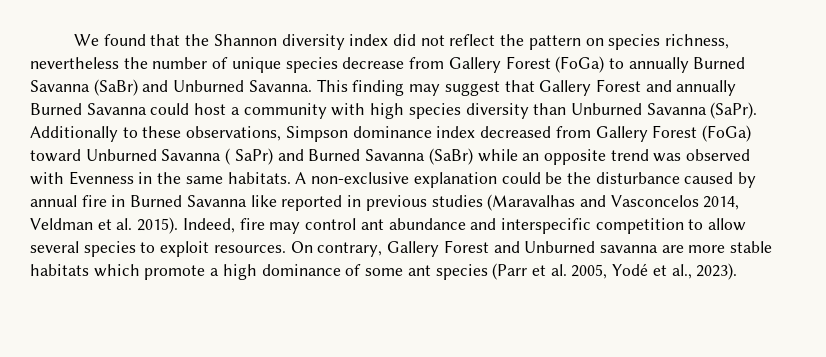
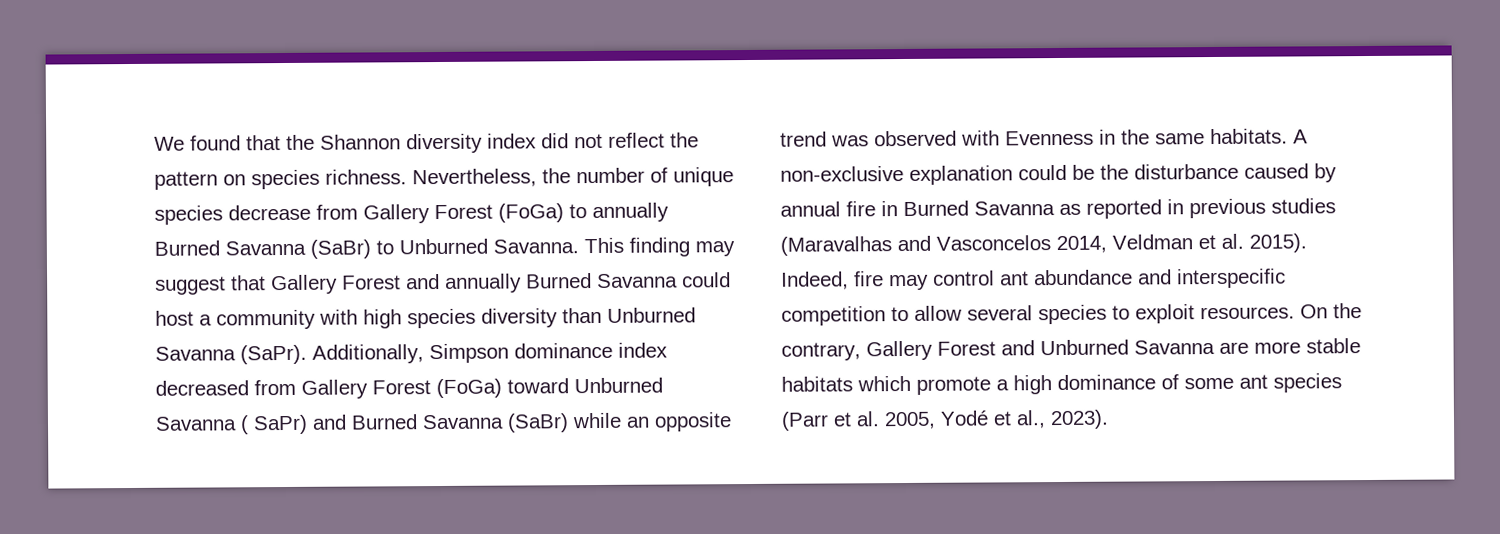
- We found that the Shannon diversity index did not reflect the pattern on species richness, nevertheless the number of unique species decrease from Gallery Forest (FoGa) to annually Burned Savanna (SaBr) and Unburned Savanna.
+ We found that the Shannon diversity index did not reflect the pattern on species richness. Nevertheless, the number of unique species decrease from Gallery Forest (FoGa) to annually Burned Savanna (SaBr) to Unburned Savanna.
- Additionally to these observations, Simpson dominance index decreased from Gallery Forest (FoGa) toward Unburned Savanna ( SaPr) and Burned Savanna (SaBr) while an opposite trend was observed with Evenness in the same habitats.
+ Additionally, Simpson dominance index decreased from Gallery Forest (FoGa) toward Unburned Savanna ( SaPr) and Burned Savanna (SaBr) while an opposite trend was observed with Evenness in the same habitats.
- A non-exclusive explanation could be the disturbance caused by annual fire in Burned Savanna like reported in previous studies (Maravalhas and Vasconcelos 2014, Veldman et al. 2015).
+ A non-exclusive explanation could be the disturbance caused by annual fire in Burned Savanna as reported in previous studies (Maravalhas and Vasconcelos 2014, Veldman et al. 2015).
- On contrary, Gallery Forest and Unburned savanna are more stable habitats which promote a high dominance of some ant species (Parr et al. 2005, Yodé et al., 2023).
+ On the contrary, Gallery Forest and Unburned Savanna are more stable habitats which promote a high dominance of some ant species (Parr et al. 2005, Yodé et al., 2023).

